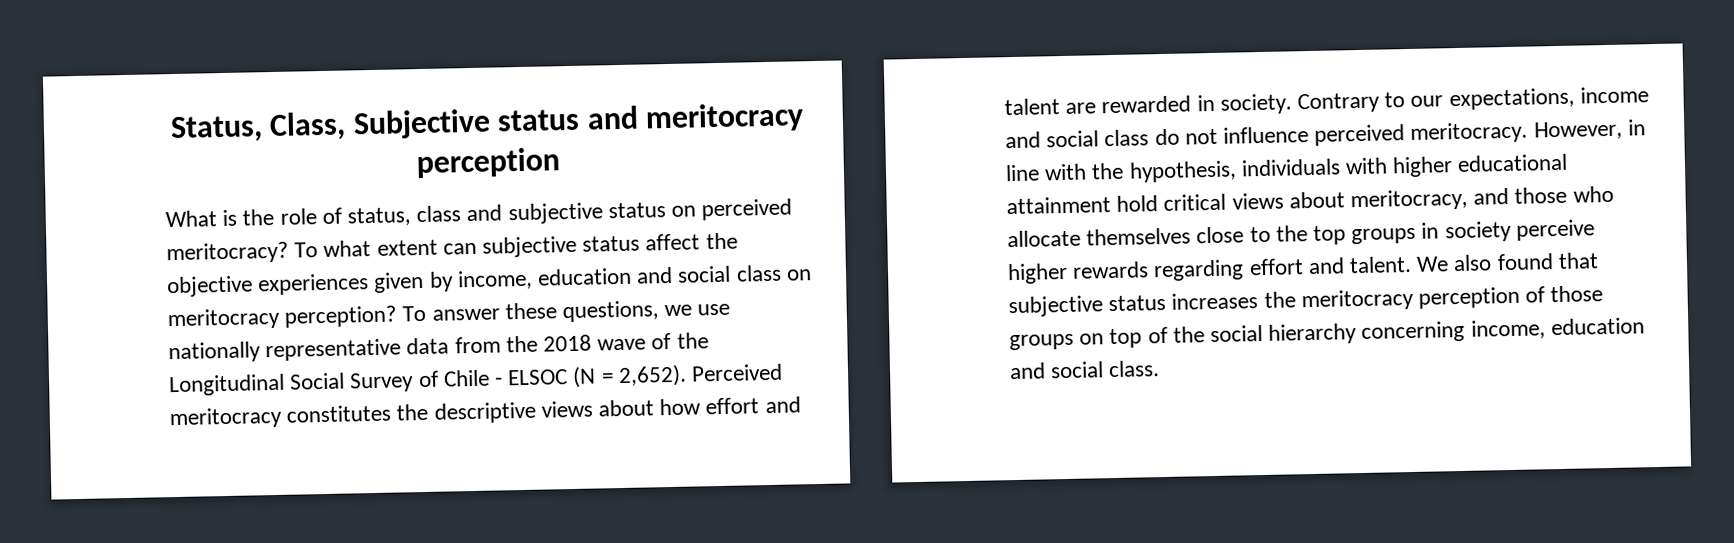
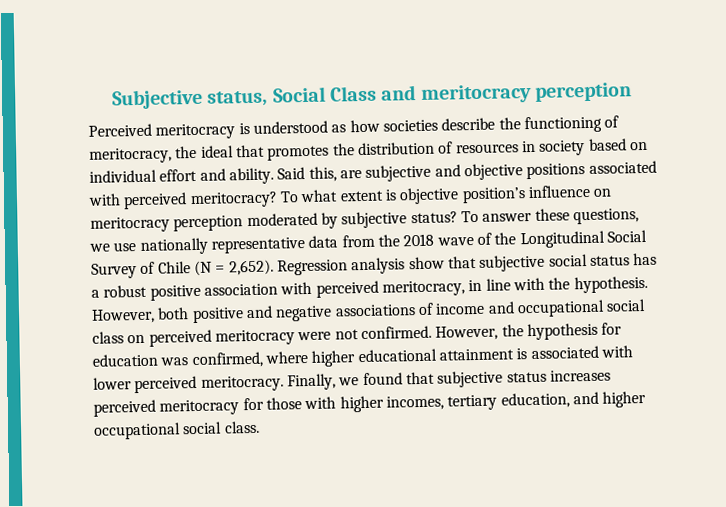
- Status, Class, Subjective status and meritocracy perception
+ Subjective status, Social Class and meritocracy perception
- What is the role of status, class and subjective status on perceived meritocracy?
+ Perceived meritocracy is understood as how societies describe the functioning of meritocracy, the ideal that promotes the distribution of resources in society based on individual effort and ability. Said this, are subjective and objective positions associated with perceived meritocracy?
- To what extent can subjective status affect the objective experiences given by income, education and social class on meritocracy perception?
+ To what extent is objective position’s influence on meritocracy perception moderated by subjective status?
- To answer these questions, we use nationally representative data from the 2018 wave of the Longitudinal Social Survey of Chile - ELSOC (N = 2,652).
+ To answer these questions, we use nationally representative data from the 2018 wave of the Longitudinal Social Survey of Chile (N = 2,652).
- Perceived meritocracy constitutes the descriptive views about how effort and talent are rewarded in society. Contrary to our expectations, income and social class do not influence perceived meritocracy. However, in line with the hypothesis, individuals with higher educational attainment hold critical views about meritocracy, and those who allocate themselves close to the top groups in society perceive higher rewards regarding effort and talent. We also found that subjective status increases the meritocracy perception of those groups on top of the social hierarchy concerning income, education and social class.
+ Regression analysis show that subjective social status has a robust positive association with perceived meritocracy, in line with the hypothesis. However, both positive and negative associations of income and occupational social class on perceived meritocracy were not confirmed. However, the hypothesis for education was confirmed, where higher educational attainment is associated with lower perceived meritocracy. Finally, we found that subjective status increases perceived meritocracy for those with higher incomes, tertiary education, and higher occupational social class.

